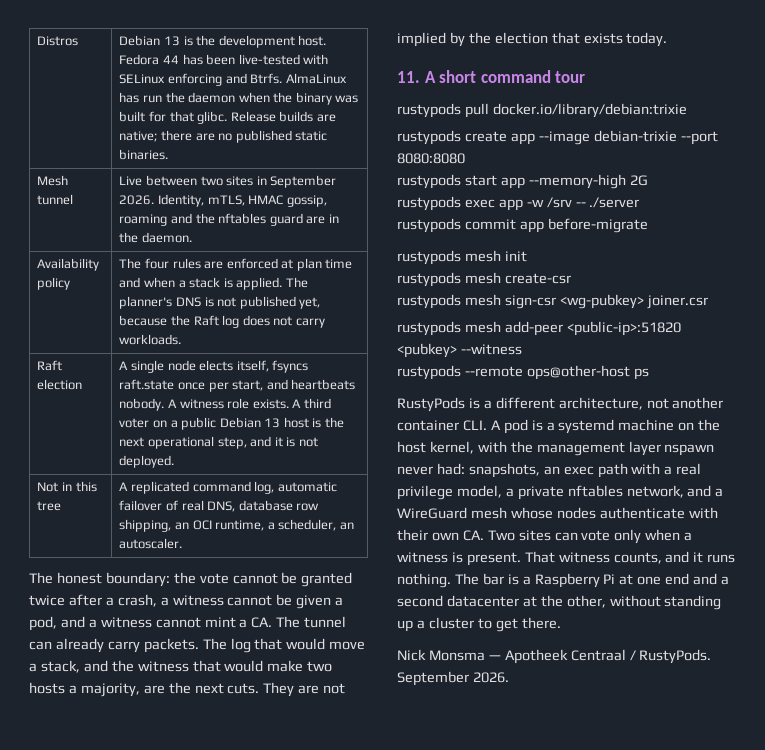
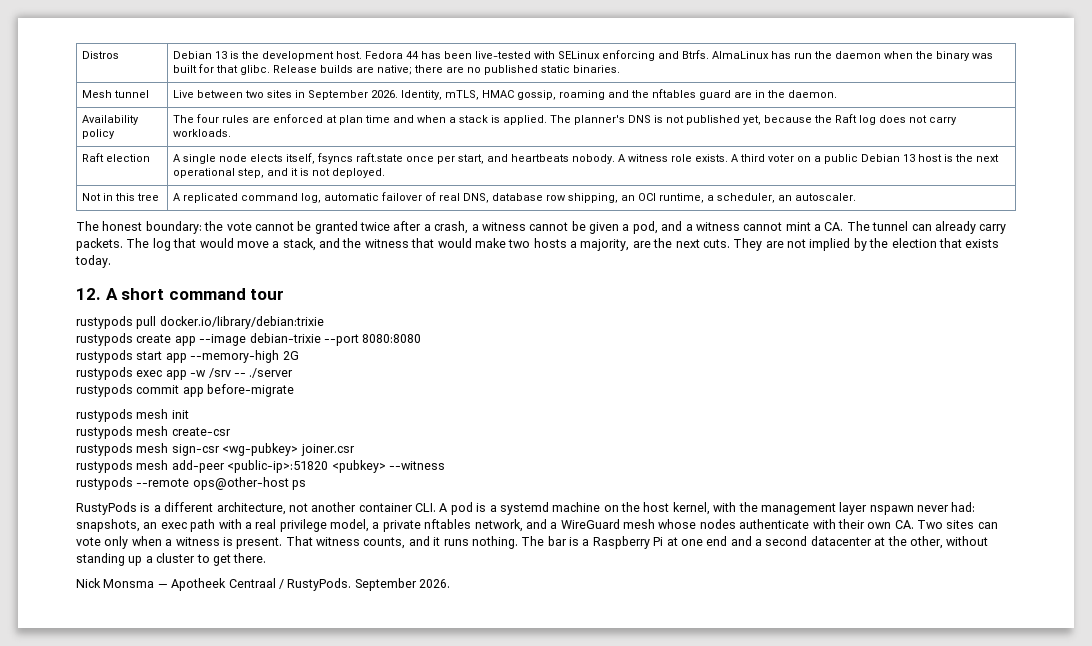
- 11. A short command tour
+ 12. A short command tour

